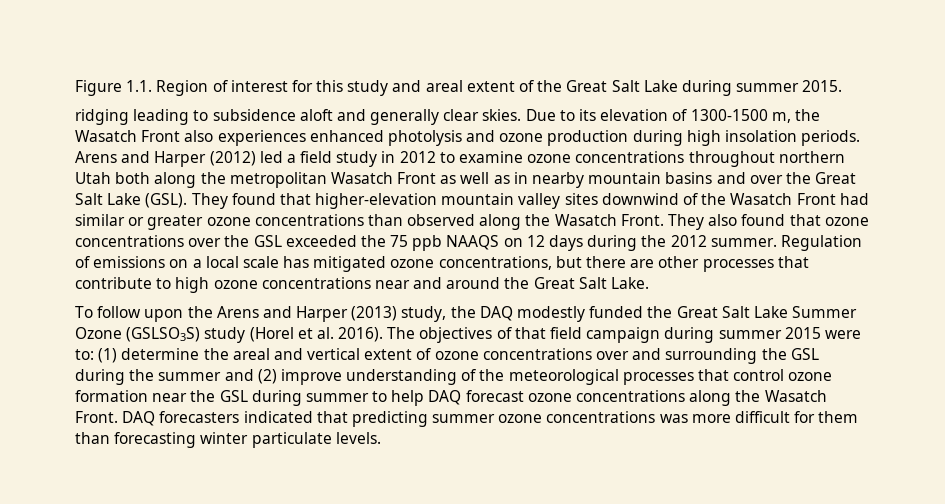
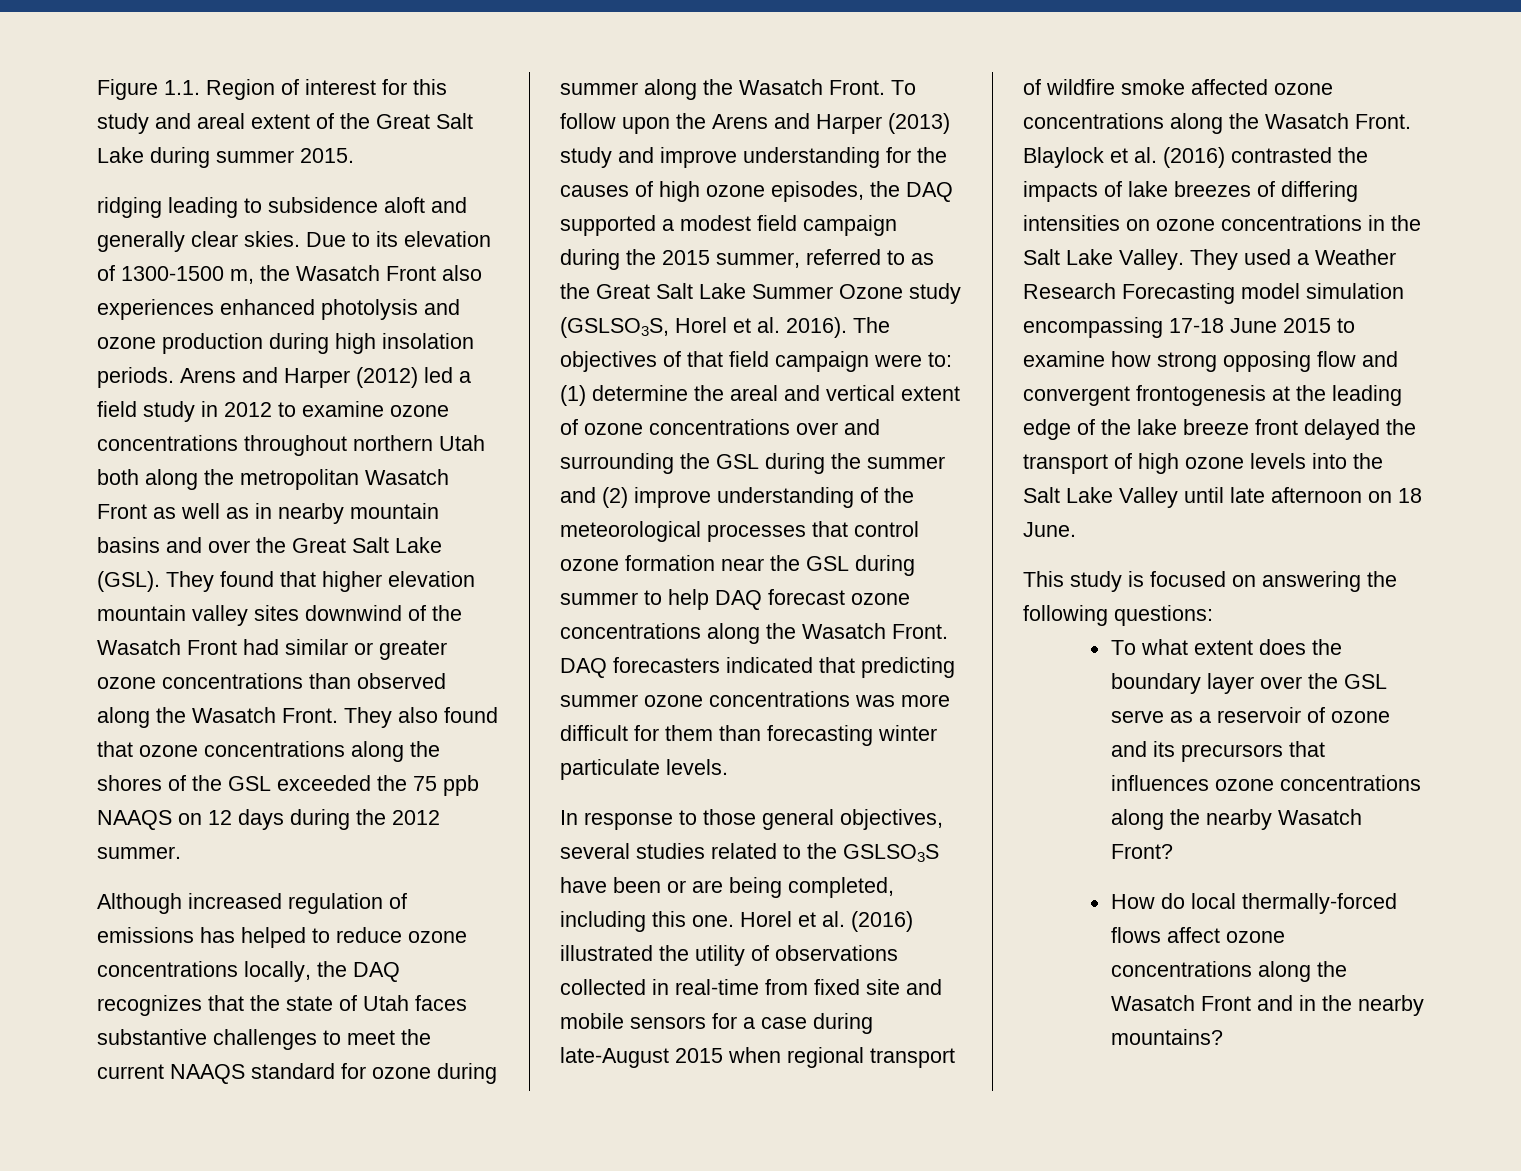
- They found that higher-elevation mountain valley sites downwind of the Wasatch Front had similar or greater ozone concentrations than observed along the Wasatch Front.
+ They found that higher elevation mountain valley sites downwind of the Wasatch Front had similar or greater ozone concentrations than observed along the Wasatch Front.
- They also found that ozone concentrations over the GSL exceeded the 75 ppb NAAQS on 12 days during the 2012 summer. Regulation of emissions on a local scale has mitigated ozone concentrations, but there are other processes that contribute to high ozone concentrations near and around the Great Salt Lake.
- To follow upon the Arens and Harper (2013) study, the DAQ modestly funded the Great Salt Lake Summer Ozone (GSLSO3S) study (Horel et al. 2016).
+ They also found that ozone concentrations along the shores of the GSL exceeded the 75 ppb NAAQS on 12 days during the 2012 summer.
+ Although increased regulation of emissions has helped to reduce ozone concentrations locally, the DAQ recognizes that the state of Utah faces substantive challenges to meet the current NAAQS standard for ozone during summer along the Wasatch Front. To follow upon the Arens and Harper (2013) study and improve understanding for the causes of high ozone episodes, the DAQ supported a modest field campaign during the 2015 summer, referred to as the Great Salt Lake Summer Ozone study (GSLSO3S, Horel et al. 2016).
- The objectives of that field campaign during summer 2015 were to: (1) determine the areal and vertical extent of ozone concentrations over and surrounding the GSL during the summer and (2) improve understanding of the meteorological processes that control ozone formation near the GSL during summer to help DAQ forecast ozone concentrations along the Wasatch Front.
+ The objectives of that field campaign were to: (1) determine the areal and vertical extent of ozone concentrations over and surrounding the GSL during the summer and (2) improve understanding of the meteorological processes that control ozone formation near the GSL during summer to help DAQ forecast ozone concentrations along the Wasatch Front.
+ In response to those general objectives, several studies related to the GSLSO3S have been or are being completed, including this one. Horel et al. (2016) illustrated the utility of observations collected in real-time from fixed site and mobile sensors for a case during late-August 2015 when regional transport of wildfire smoke affected ozone concentrations along the Wasatch Front. Blaylock et al. (2016) contrasted the impacts of lake breezes of differing intensities on ozone concentrations in the Salt Lake Valley. They used a Weather Research Forecasting model simulation encompassing 17-18 June 2015 to examine how strong opposing flow and convergent frontogenesis at the leading edge of the lake breeze front delayed the transport of high ozone levels into the Salt Lake Valley until late afternoon on 18 June.
+ This study is focused on answering the following questions:
+ To what extent does the boundary layer over the GSL serve as a reservoir of ozone and its precursors that influences ozone concentrations along the nearby Wasatch Front?
+ How do local thermally-forced flows affect ozone concentrations along the Wasatch Front and in the nearby mountains?

